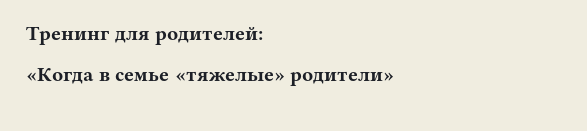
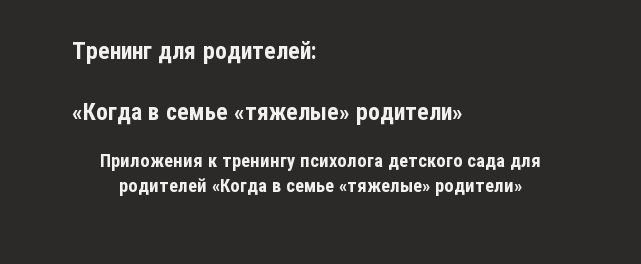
+ Приложения к тренингу психолога детского сада для родителей «Когда в семье «тяжелые» родители»

